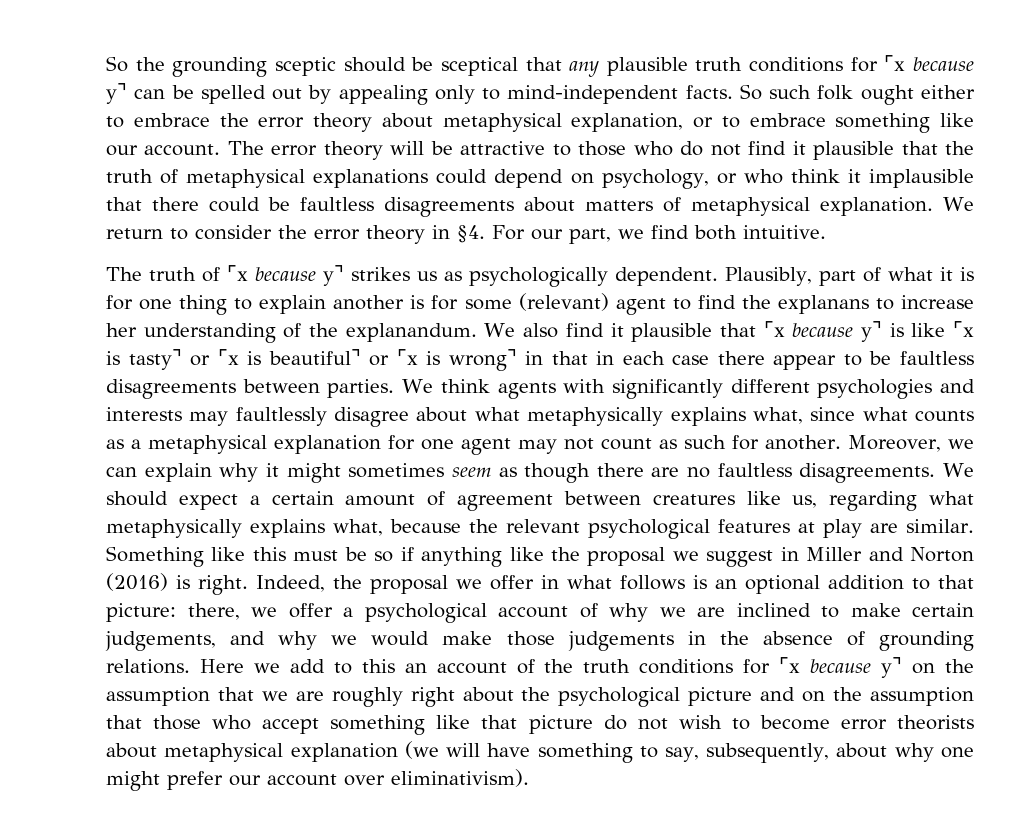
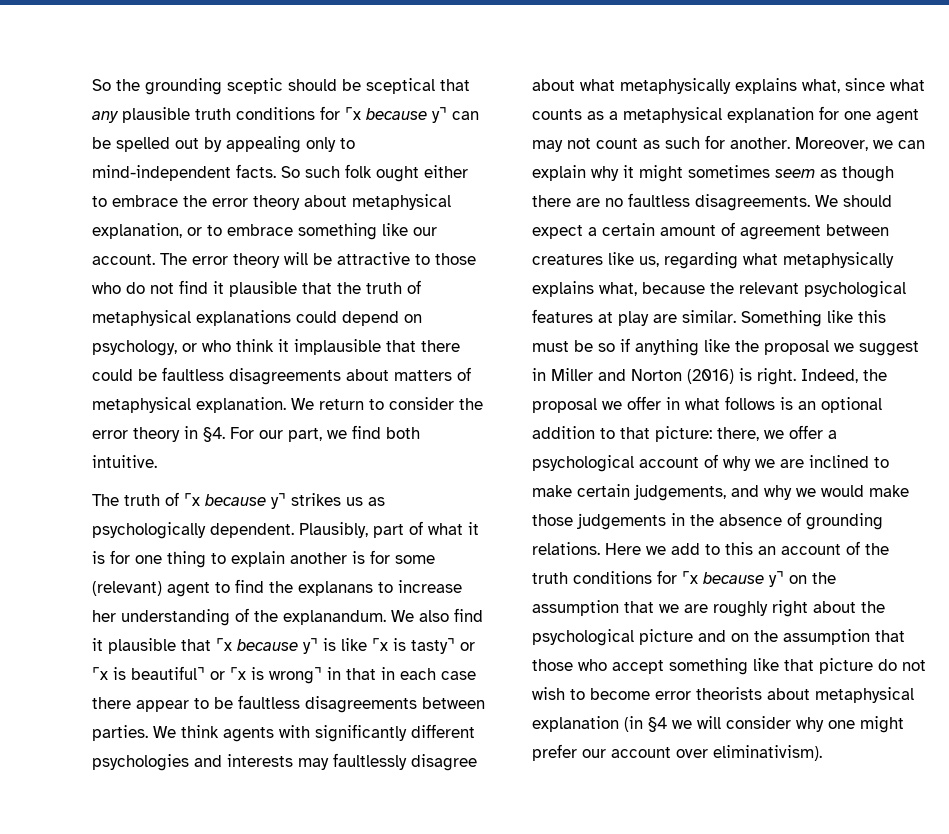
- Here we add to this an account of the truth conditions for ⌜x because y⌝ on the assumption that we are roughly right about the psychological picture and on the assumption that those who accept something like that picture do not wish to become error theorists about metaphysical explanation (we will have something to say, subsequently, about why one might prefer our account over eliminativism).
+ Here we add to this an account of the truth conditions for ⌜x because y⌝ on the assumption that we are roughly right about the psychological picture and on the assumption that those who accept something like that picture do not wish to become error theorists about metaphysical explanation (in §4 we will consider why one might prefer our account over eliminativism).

